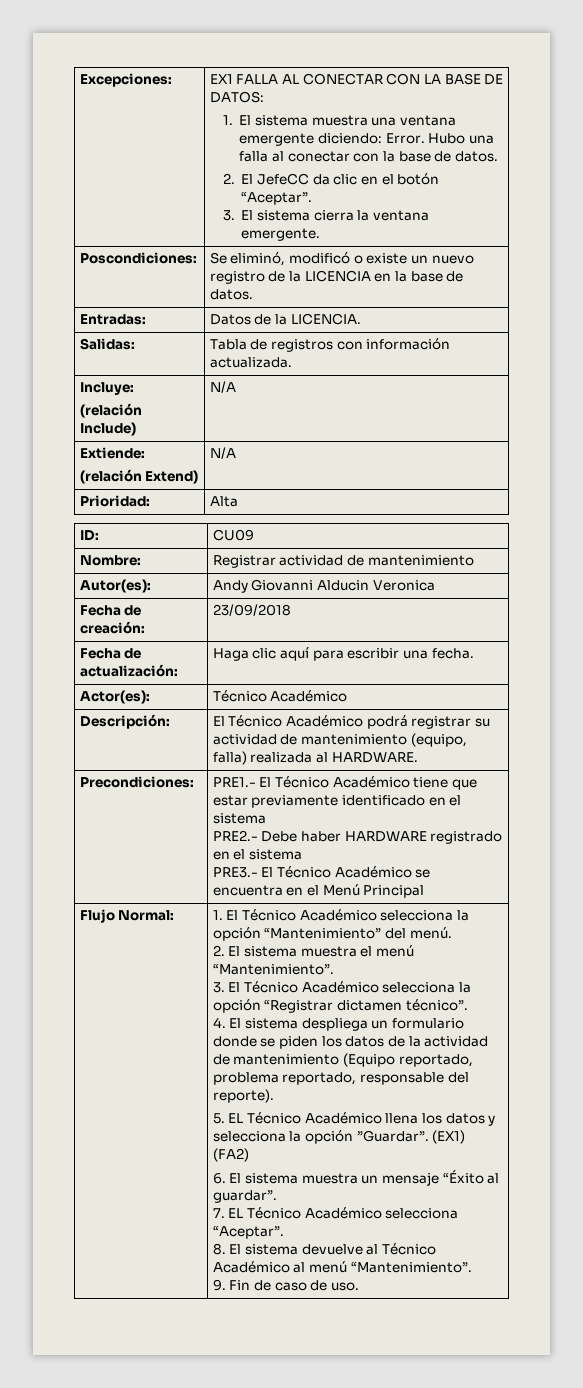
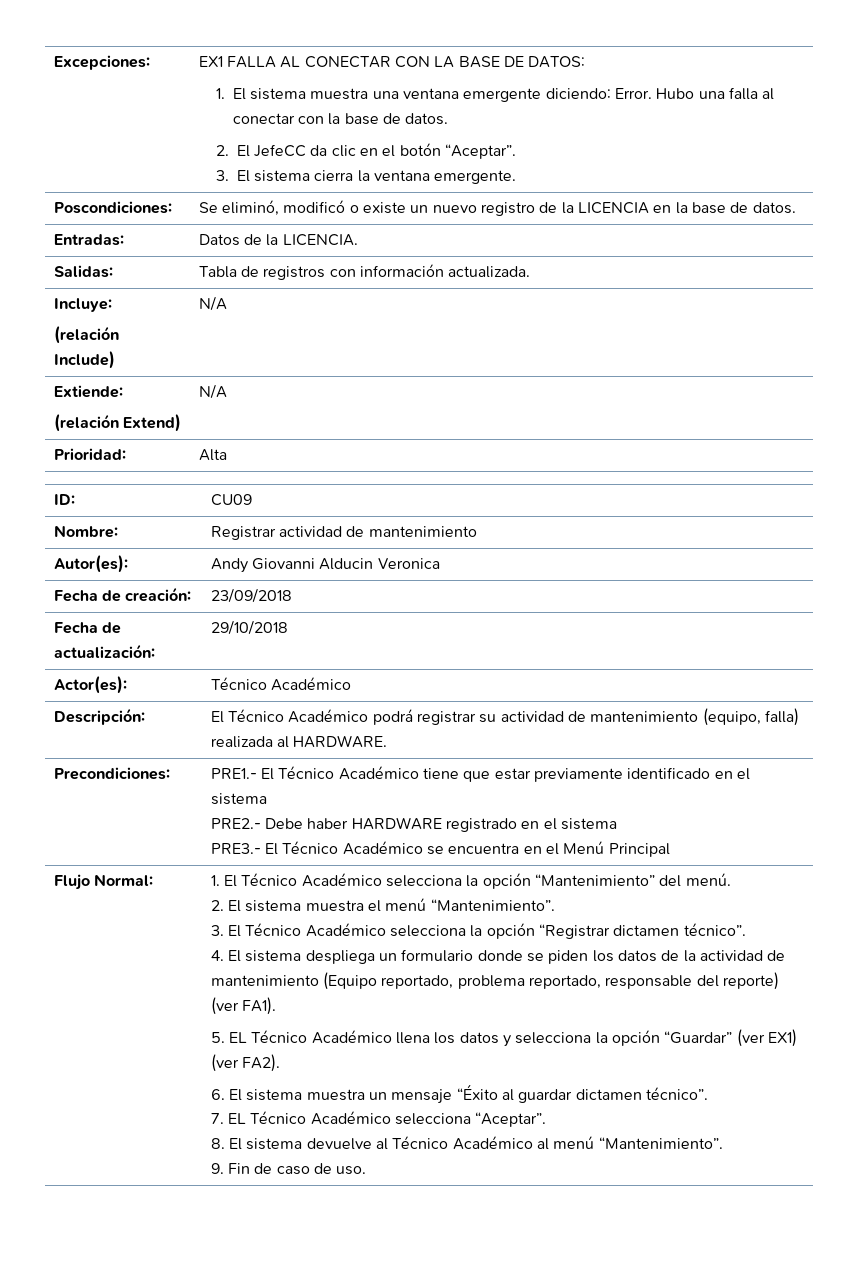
- Fecha de actualización: | Haga clic aquí para escribir una fecha.
+ Fecha de actualización: | 29/10/2018
- 4. El sistema despliega un formulario donde se piden los datos de la actividad de mantenimiento (Equipo reportado, problema reportado, responsable del reporte).
+ 4. El sistema despliega un formulario donde se piden los datos de la actividad de mantenimiento (Equipo reportado, problema reportado, responsable del reporte) (ver FA1).
- 5. EL Técnico Académico llena los datos y selecciona la opción ”Guardar”. (EX1) (FA2)
+ 5. EL Técnico Académico llena los datos y selecciona la opción “Guardar” (ver EX1) (ver FA2).
- 6. El sistema muestra un mensaje “Éxito al guardar”.
+ 6. El sistema muestra un mensaje “Éxito al guardar dictamen técnico”.

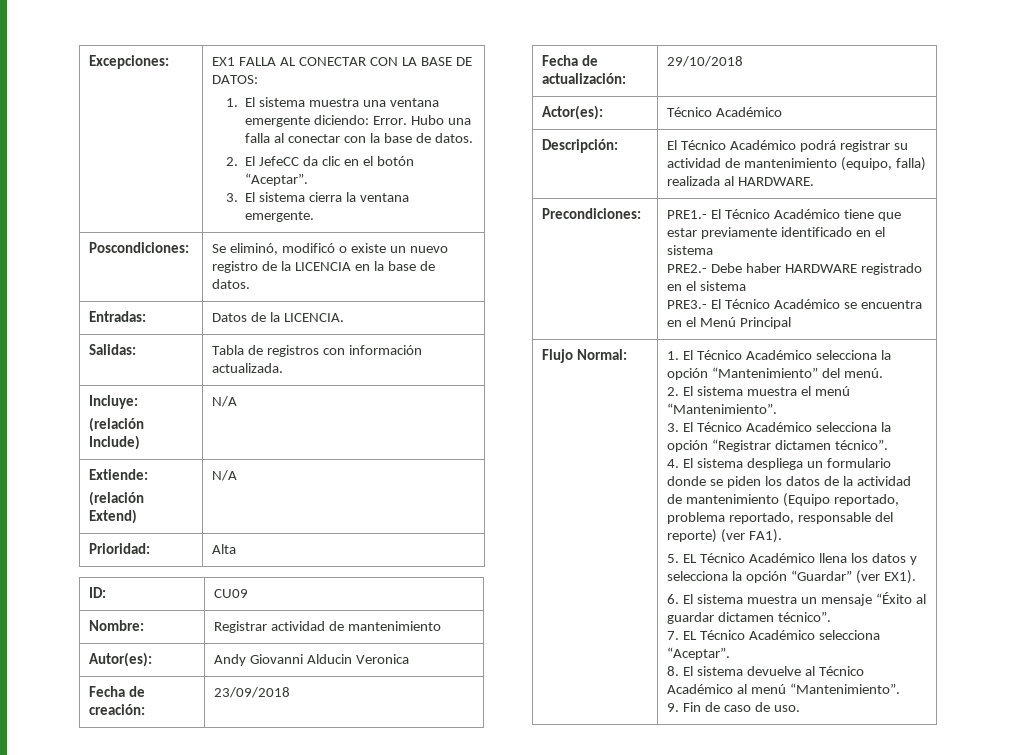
- 5. EL Técnico Académico llena los datos y selecciona la opción “Guardar” (ver EX1) (ver FA2).
+ 5. EL Técnico Académico llena los datos y selecciona la opción “Guardar” (ver EX1).

